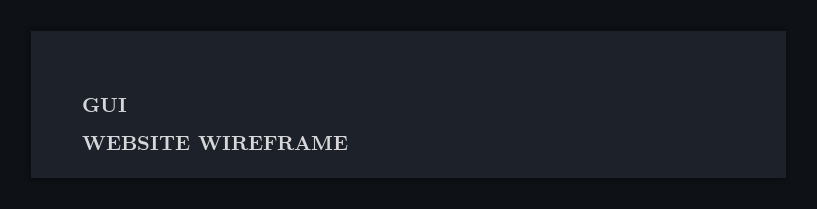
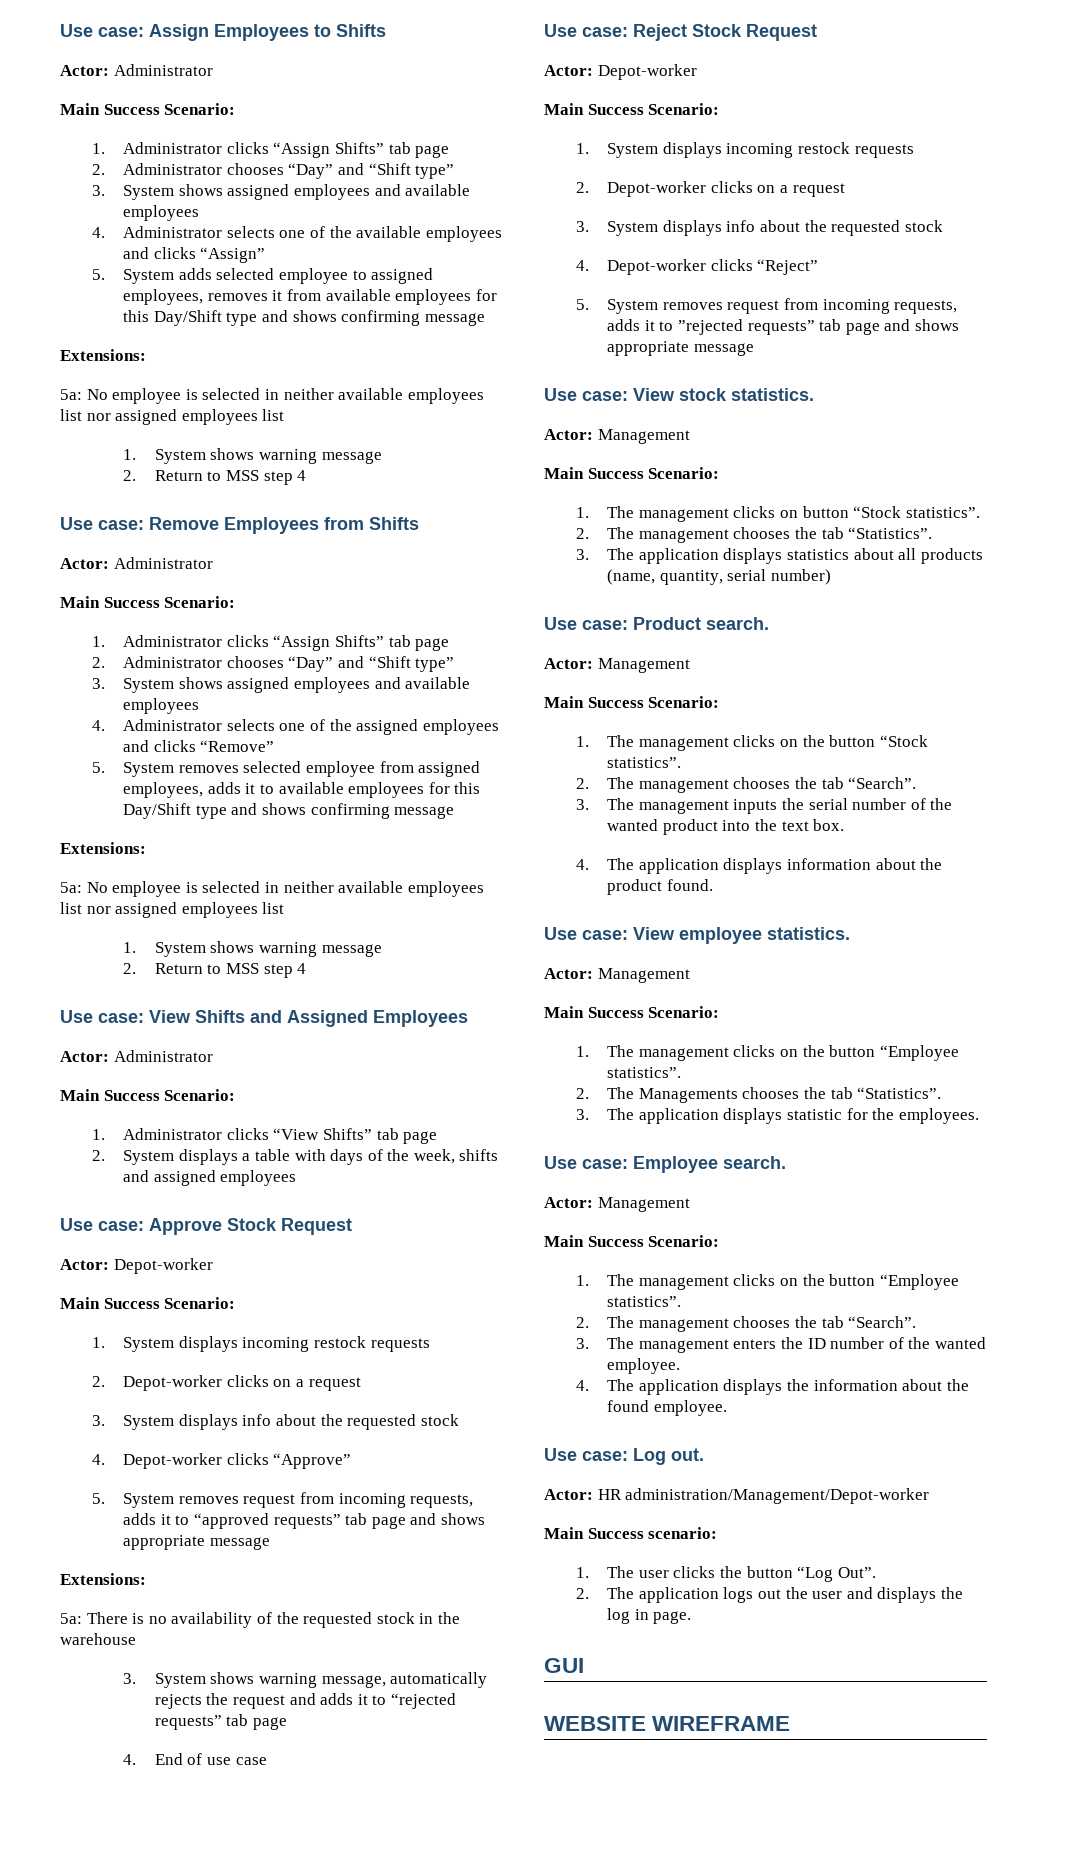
+ Use case: Assign Employees to Shifts
+ Actor: Administrator
+ Main Success Scenario:
+ 1. Administrator clicks “Assign Shifts” tab page
+ 2. Administrator chooses “Day” and “Shift type”
+ 3. System shows assigned employees and available employees
+ 4. Administrator selects one of the available employees and clicks “Assign”
+ 5. System adds selected employee to assigned employees, removes it from available employees for this Day/Shift type and shows confirming message
+ Extensions:
+ 5a: No employee is selected in neither available employees list nor assigned employees list
+ 1. System shows warning message
+ 2. Return to MSS step 4
+ Use case: Remove Employees from Shifts
+ Actor: Administrator
+ Main Success Scenario:
+ 1. Administrator clicks “Assign Shifts” tab page
+ 2. Administrator chooses “Day” and “Shift type”
+ 3. System shows assigned employees and available employees
+ 4. Administrator selects one of the assigned employees and clicks “Remove”
+ 5. System removes selected employee from assigned employees, adds it to available employees for this Day/Shift type and shows confirming message
+ Extensions:
+ 5a: No employee is selected in neither available employees list nor assigned employees list
+ 1. System shows warning message
+ 2. Return to MSS step 4
+ Use case: View Shifts and Assigned Employees
+ Actor: Administrator
+ Main Success Scenario:
+ 1. Administrator clicks “View Shifts” tab page
+ 2. System displays a table with days of the week, shifts and assigned employees
+ Use case: Approve Stock Request
+ Actor: Depot-worker
+ Main Success Scenario:
+ 1. System displays incoming restock requests
+ 2. Depot-worker clicks on a request
+ 3. System displays info about the requested stock
+ 4. Depot-worker clicks “Approve”
+ 5. System removes request from incoming requests, adds it to “approved requests” tab page and shows appropriate message
+ Extensions:
+ 5a: There is no availability of the requested stock in the warehouse
+ 3. System shows warning message, automatically rejects the request and adds it to “rejected requests” tab page
+ 4. End of use case
+ Use case: Reject Stock Request
+ Actor: Depot-worker
+ Main Success Scenario:
+ 1. System displays incoming restock requests
+ 2. Depot-worker clicks on a request
+ 3. System displays info about the requested stock
+ 4. Depot-worker clicks “Reject”
+ 5. System removes request from incoming requests, adds it to ”rejected requests” tab page and shows appropriate message
+ Use case: View stock statistics.
+ Actor: Management
+ Main Success Scenario:
+ 1. The management clicks on button “Stock statistics”.
+ 2. The management chooses the tab “Statistics”.
+ 3. The application displays statistics about all products (name, quantity, serial number)
+ Use case: Product search.
+ Actor: Management
+ Main Success Scenario:
+ 1. The management clicks on the button “Stock statistics”.
+ 2. The management chooses the tab “Search”.
+ 3. The management inputs the serial number of the wanted product into the text box.
+ 4. The application displays information about the product found.
+ Use case: View employee statistics.
+ Actor: Management
+ Main Success Scenario:
+ 1. The management clicks on the button “Employee statistics”.
+ 2. The Managements chooses the tab “Statistics”.
+ 3. The application displays statistic for the employees.
+ Use case: Employee search.
+ Actor: Management
+ Main Success Scenario:
+ 1. The management clicks on the button “Employee statistics”.
+ 2. The management chooses the tab “Search”.
+ 3. The management enters the ID number of the wanted employee.
+ 4. The application displays the information about the found employee.
+ Use case: Log out.
+ Actor: HR administration/Management/Depot-worker
+ Main Success scenario:
+ 1. The user clicks the button “Log Out”.
+ 2. The application logs out the user and displays the log in page.

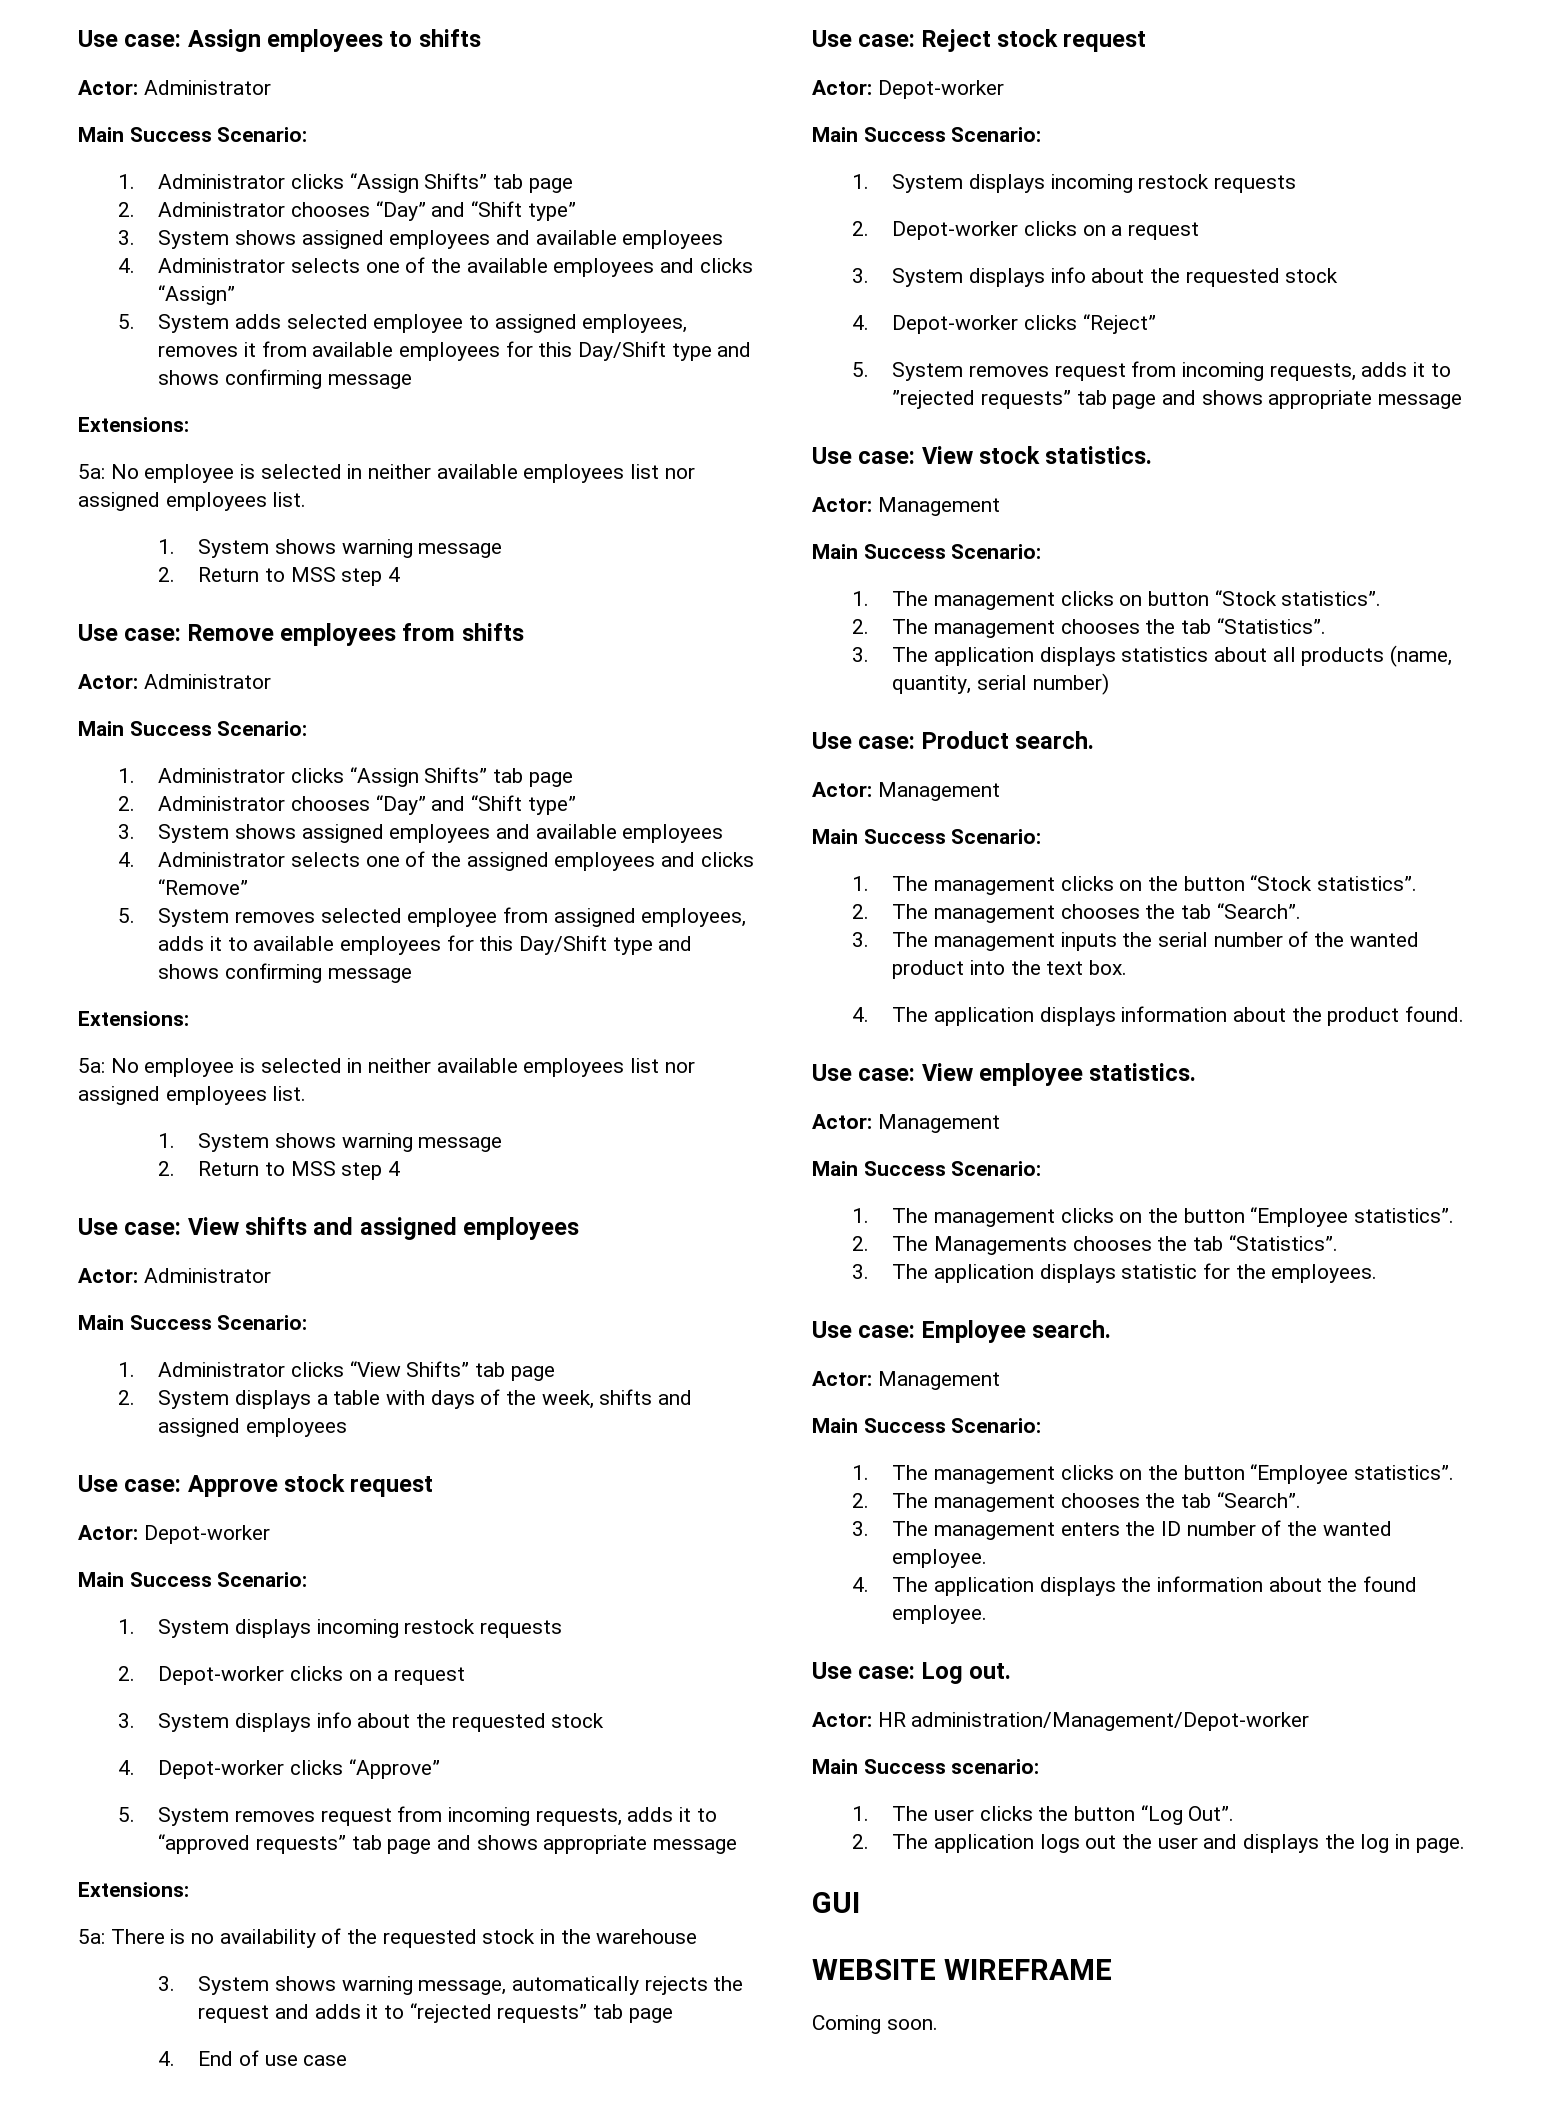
- Use case: Assign Employees to Shifts
+ Use case: Assign employees to shifts
  5. System adds selected employee to assigned employees, removes it from available employees for this Day/Shift type and shows confirming message
  Extensions:
- 5a: No employee is selected in neither available employees list nor assigned employees list
+ 5a: No employee is selected in neither available employees list nor assigned employees list.
- Use case: Remove Employees from Shifts
+ Use case: Remove employees from shifts
  5. System removes selected employee from assigned employees, adds it to available employees for this Day/Shift type and shows confirming message
  Extensions:
- 5a: No employee is selected in neither available employees list nor assigned employees list
+ 5a: No employee is selected in neither available employees list nor assigned employees list.
- Use case: View Shifts and Assigned Employees
+ Use case: View shifts and assigned employees
- Use case: Approve Stock Request
+ Use case: Approve stock request
- Use case: Reject Stock Request
+ Use case: Reject stock request
+ Coming soon.

